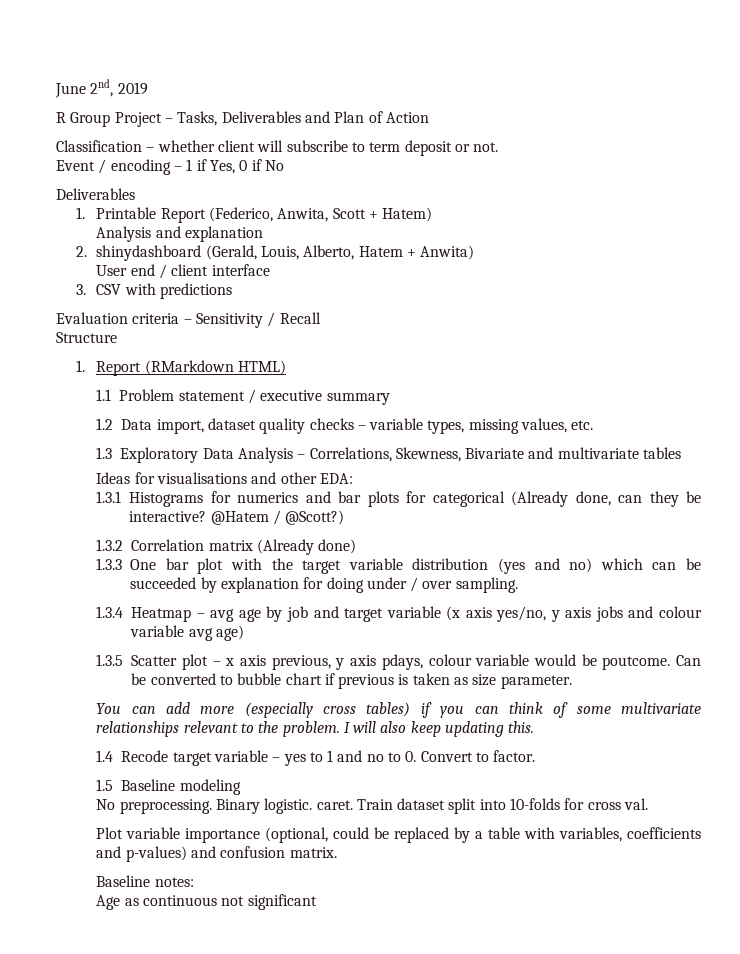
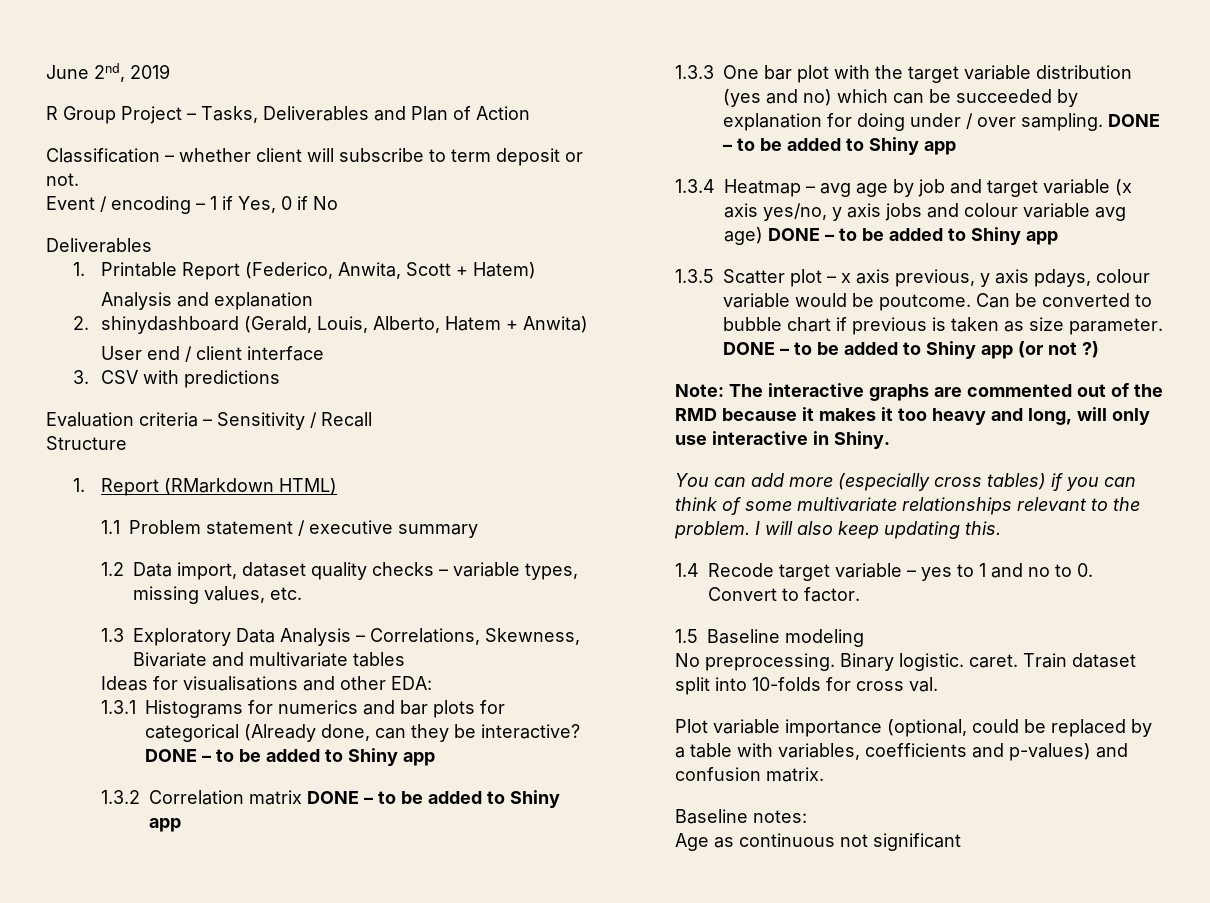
- 1.3.1 Histograms for numerics and bar plots for categorical (Already done, can they be interactive? @Hatem / @Scott?)
- 1.3.2 Correlation matrix (Already done)
+ 1.3.1 Histograms for numerics and bar plots for categorical (Already done, can they be interactive? DONE – to be added to Shiny app
+ 1.3.2 Correlation matrix DONE – to be added to Shiny app
- 1.3.3 One bar plot with the target variable distribution (yes and no) which can be succeeded by explanation for doing under / over sampling.
+ 1.3.3 One bar plot with the target variable distribution (yes and no) which can be succeeded by explanation for doing under / over sampling. DONE – to be added to Shiny app
- 1.3.4 Heatmap – avg age by job and target variable (x axis yes/no, y axis jobs and colour variable avg age)
+ 1.3.4 Heatmap – avg age by job and target variable (x axis yes/no, y axis jobs and colour variable avg age) DONE – to be added to Shiny app
+ DONE – to be added to Shiny app (or not ?)
+ Note: The interactive graphs are commented out of the RMD because it makes it too heavy and long, will only use interactive in Shiny.

